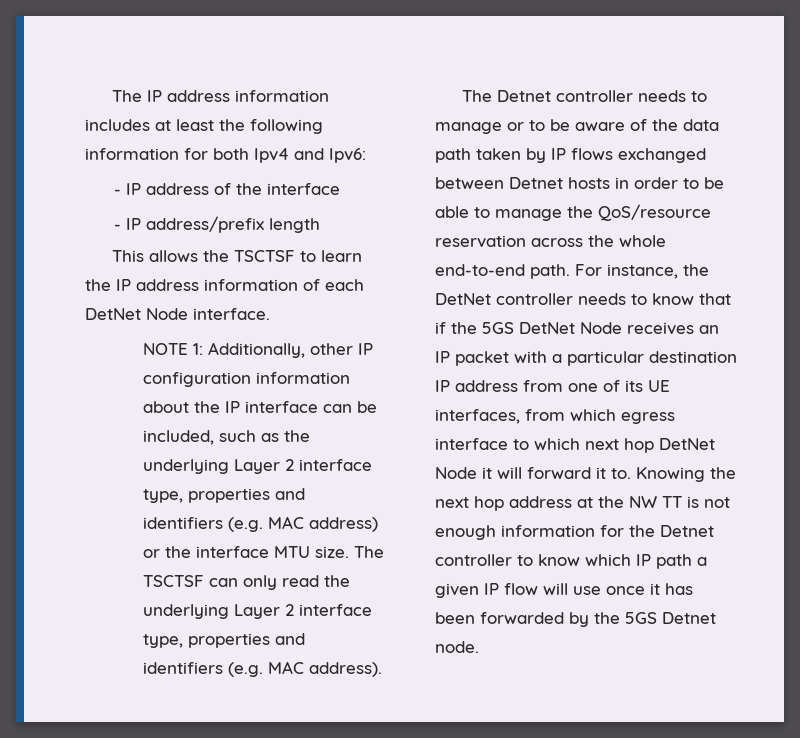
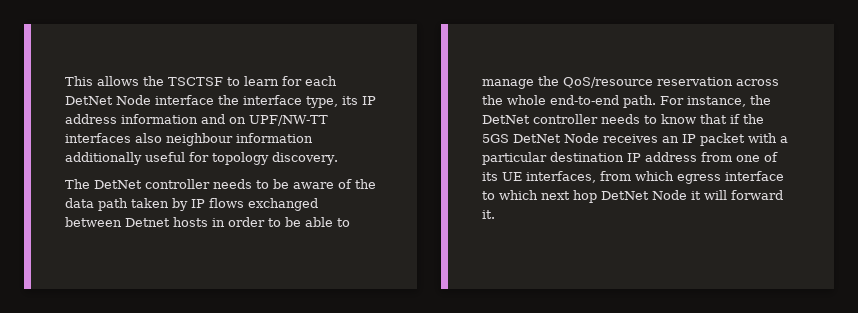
- The IP address information includes at least the following information for both Ipv4 and Ipv6:
- - IP address of the interface
- - IP address/prefix length
- This allows the TSCTSF to learn the IP address information of each DetNet Node interface.
- NOTE 1: Additionally, other IP configuration information about the IP interface can be included, such as the underlying Layer 2 interface type, properties and identifiers (e.g. MAC address) or the interface MTU size. The TSCTSF can only read the underlying Layer 2 interface type, properties and identifiers (e.g. MAC address).
- The Detnet controller needs to manage or to be aware of the data path taken by IP flows exchanged between Detnet hosts in order to be able to manage the QoS/resource reservation across the whole end-to-end path.
+ This allows the TSCTSF to learn for each DetNet Node interface the interface type, its IP address information and on UPF/NW-TT interfaces also neighbour information additionally useful for topology discovery.
+ The DetNet controller needs to be aware of the data path taken by IP flows exchanged between Detnet hosts in order to be able to manage the QoS/resource reservation across the whole end-to-end path.
- For instance, the DetNet controller needs to know that if the 5GS DetNet Node receives an IP packet with a particular destination IP address from one of its UE interfaces, from which egress interface to which next hop DetNet Node it will forward it to. Knowing the next hop address at the NW TT is not enough information for the Detnet controller to know which IP path a given IP flow will use once it has been forwarded by the 5GS Detnet node.
+ For instance, the DetNet controller needs to know that if the 5GS DetNet Node receives an IP packet with a particular destination IP address from one of its UE interfaces, from which egress interface to which next hop DetNet Node it will forward it.

